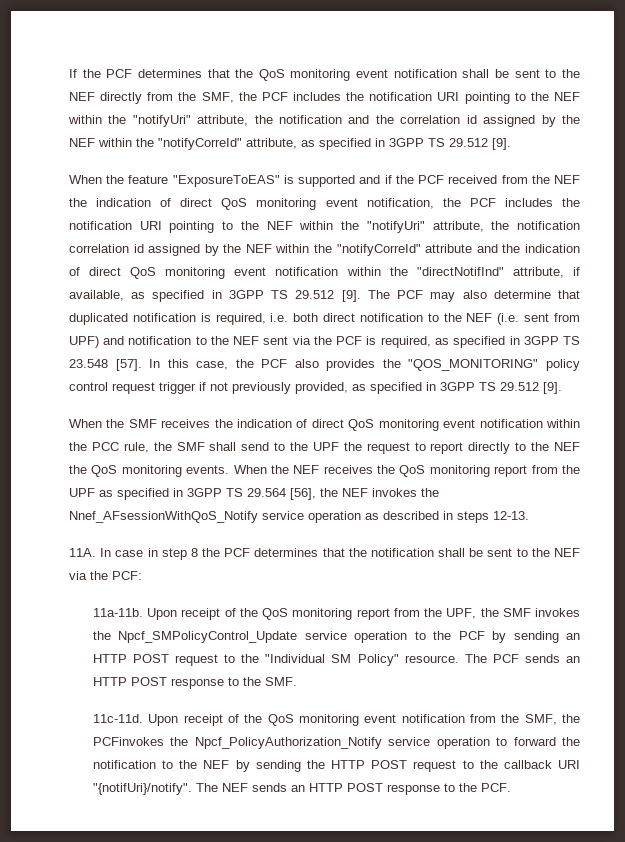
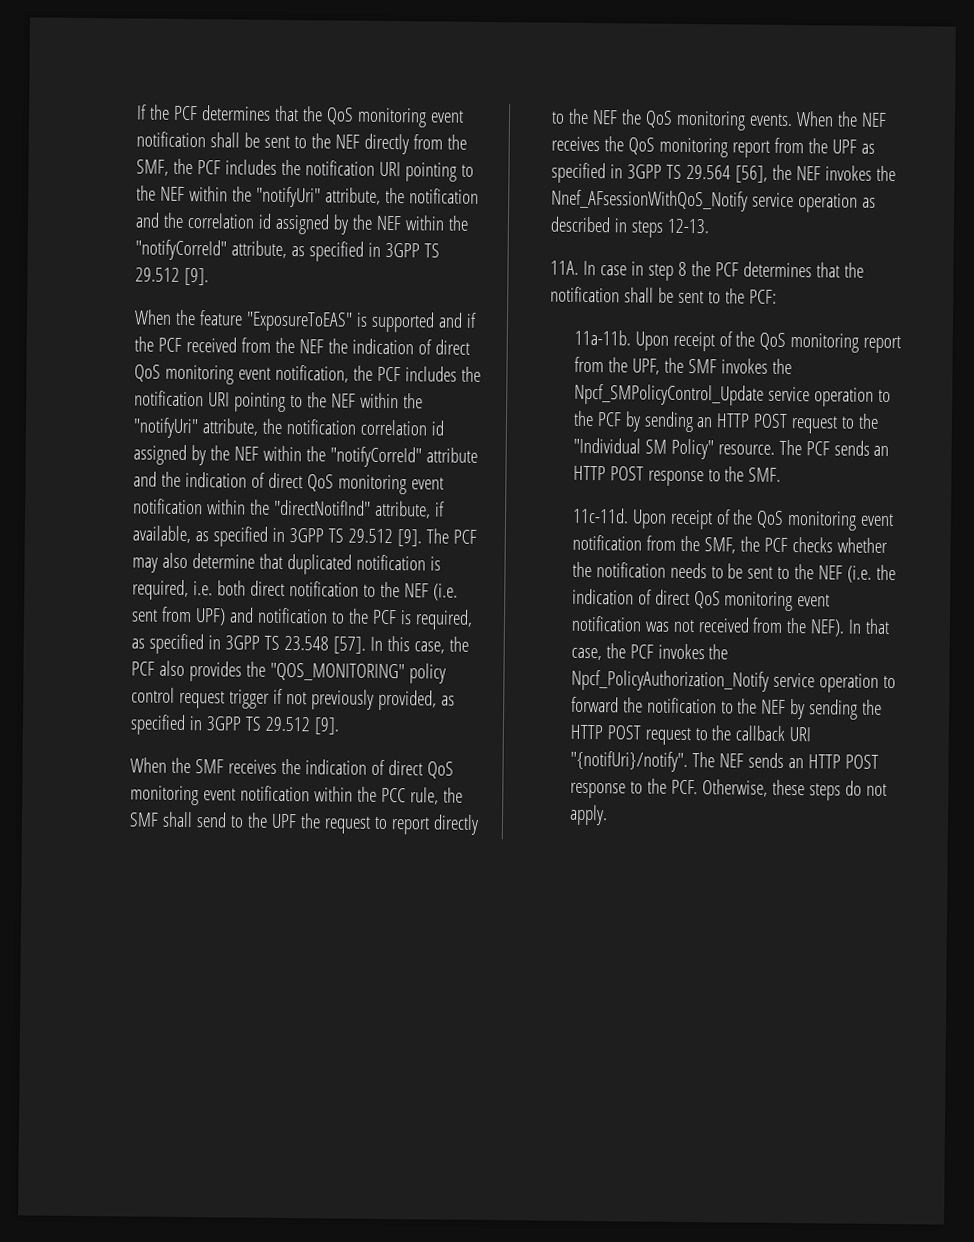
- The PCF may also determine that duplicated notification is required, i.e. both direct notification to the NEF (i.e. sent from UPF) and notification to the NEF sent via the PCF is required, as specified in 3GPP TS 23.548 [57].
+ The PCF may also determine that duplicated notification is required, i.e. both direct notification to the NEF (i.e. sent from UPF) and notification to the PCF is required, as specified in 3GPP TS 23.548 [57].
- In case in step 8 the PCF determines that the notification shall be sent to the NEF via the PCF:
+ In case in step 8 the PCF determines that the notification shall be sent to the PCF:
- Upon receipt of the QoS monitoring event notification from the SMF, the PCFinvokes the Npcf_PolicyAuthorization_Notify service operation to forward the notification to the NEF by sending the HTTP POST request to the callback URI "{notifUri}/notify".
+ Upon receipt of the QoS monitoring event notification from the SMF, the PCF checks whether the notification needs to be sent to the NEF (i.e. the indication of direct QoS monitoring event notification was not received from the NEF). In that case, the PCF invokes the Npcf_PolicyAuthorization_Notify service operation to forward the notification to the NEF by sending the HTTP POST request to the callback URI "{notifUri}/notify".
- The NEF sends an HTTP POST response to the PCF.
+ The NEF sends an HTTP POST response to the PCF. Otherwise, these steps do not apply.

